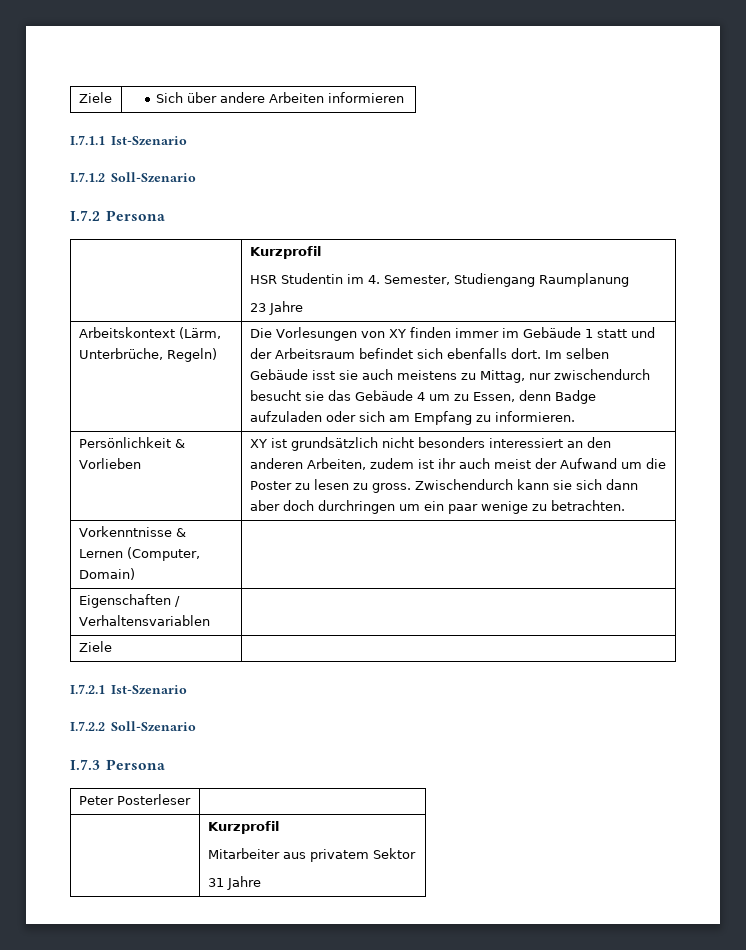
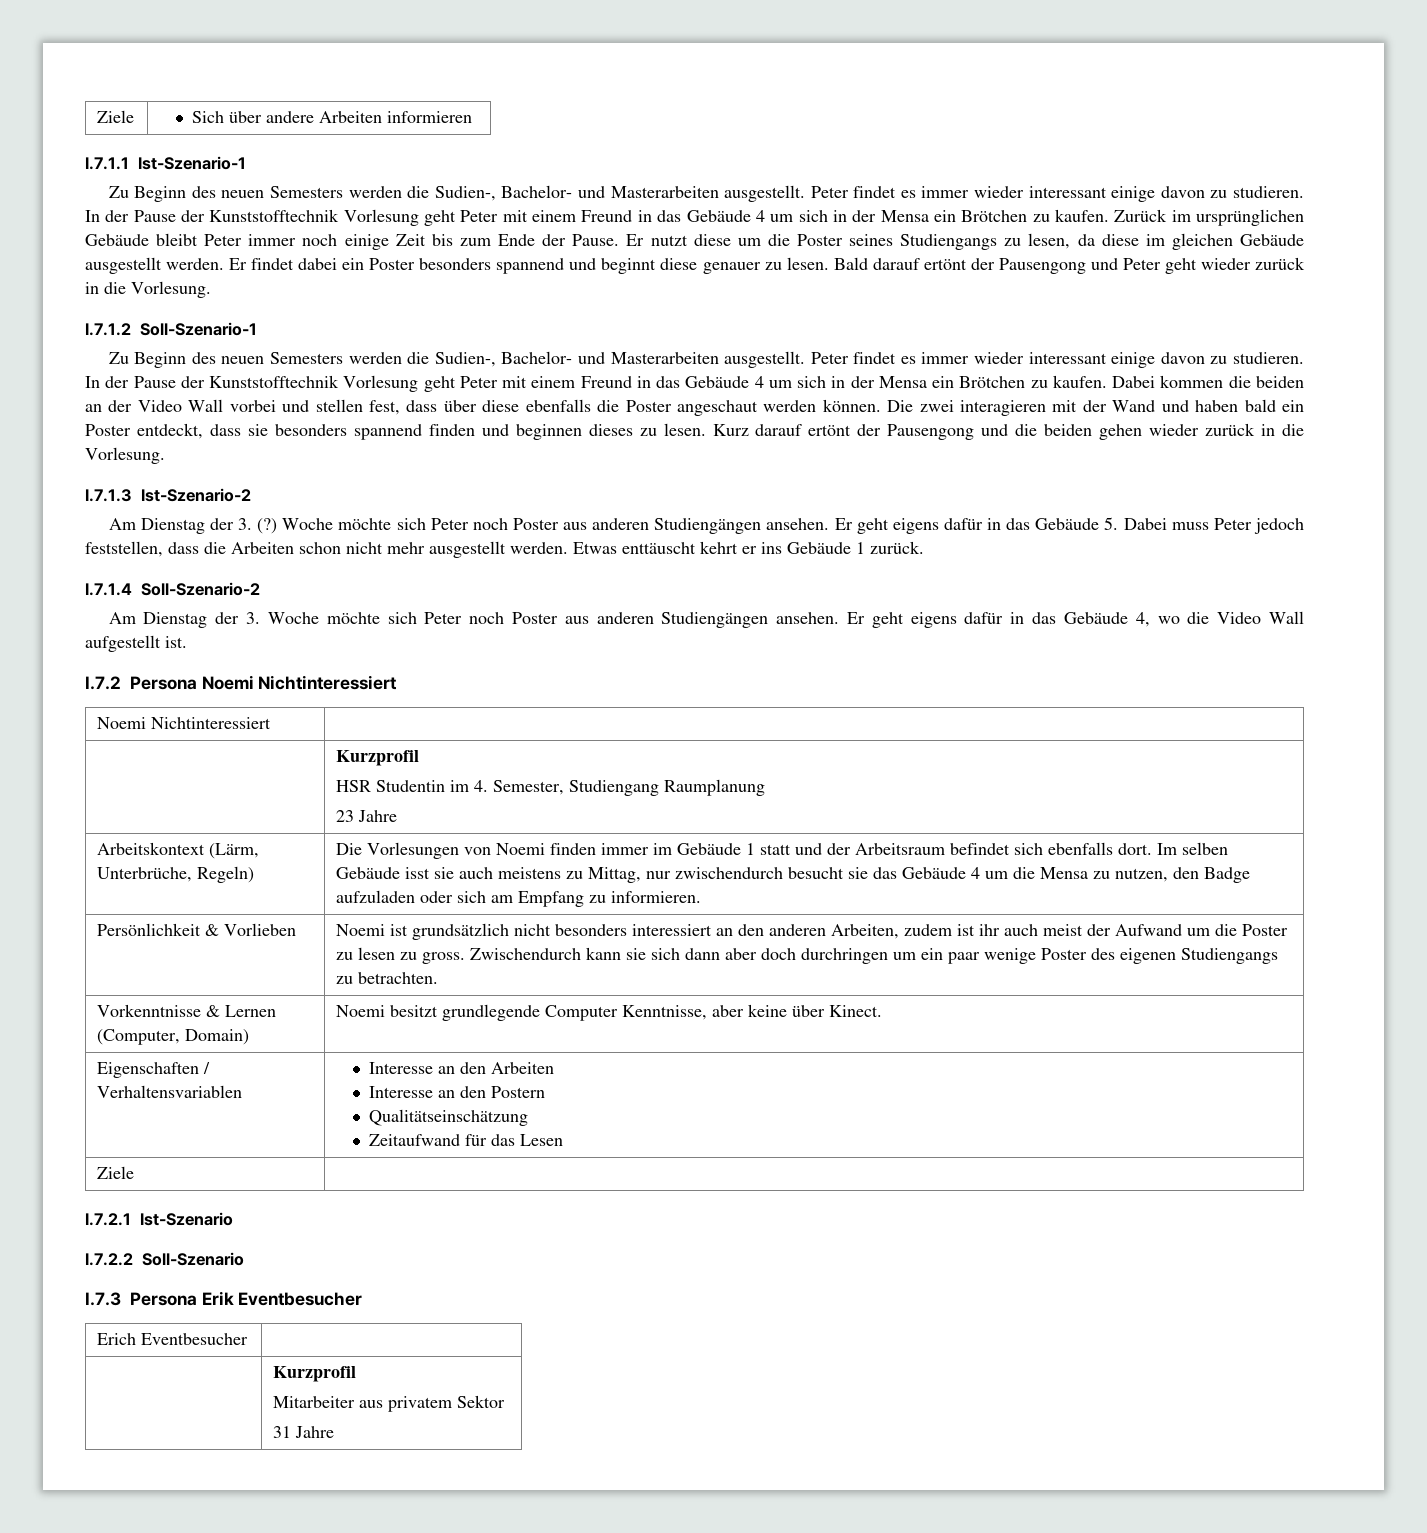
- I.7.1.1 Ist-Szenario
- I.7.1.2 Soll-Szenario
- I.7.2 Persona
+ I.7.1.1 Ist-Szenario-1
+ Zu Beginn des neuen Semesters werden die Sudien-, Bachelor- und Masterarbeiten ausgestellt. Peter findet es immer wieder interessant einige davon zu studieren. In der Pause der Kunststofftechnik Vorlesung geht Peter mit einem Freund in das Gebäude 4 um sich in der Mensa ein Brötchen zu kaufen. Zurück im ursprünglichen Gebäude bleibt Peter immer noch einige Zeit bis zum Ende der Pause. Er nutzt diese um die Poster seines Studiengangs zu lesen, da diese im gleichen Gebäude ausgestellt werden. Er findet dabei ein Poster besonders spannend und beginnt diese genauer zu lesen. Bald darauf ertönt der Pausengong und Peter geht wieder zurück in die Vorlesung.
+ I.7.1.2 Soll-Szenario-1
+ Zu Beginn des neuen Semesters werden die Sudien-, Bachelor- und Masterarbeiten ausgestellt. Peter findet es immer wieder interessant einige davon zu studieren. In der Pause der Kunststofftechnik Vorlesung geht Peter mit einem Freund in das Gebäude 4 um sich in der Mensa ein Brötchen zu kaufen. Dabei kommen die beiden an der Video Wall vorbei und stellen fest, dass über diese ebenfalls die Poster angeschaut werden können. Die zwei interagieren mit der Wand und haben bald ein Poster entdeckt, dass sie besonders spannend finden und beginnen dieses zu lesen. Kurz darauf ertönt der Pausengong und die beiden gehen wieder zurück in die Vorlesung.
+ I.7.1.3 Ist-Szenario-2
+ Am Dienstag der 3. (?) Woche möchte sich Peter noch Poster aus anderen Studiengängen ansehen. Er geht eigens dafür in das Gebäude 5. Dabei muss Peter jedoch feststellen, dass die Arbeiten schon nicht mehr ausgestellt werden. Etwas enttäuscht kehrt er ins Gebäude 1 zurück.
+ I.7.1.4 Soll-Szenario-2
+ Am Dienstag der 3. Woche möchte sich Peter noch Poster aus anderen Studiengängen ansehen. Er geht eigens dafür in das Gebäude 4, wo die Video Wall aufgestellt ist.
+ I.7.2 Persona Noemi Nichtinteressiert
+ Noemi Nichtinteressiert |
- Die Vorlesungen von XY finden immer im Gebäude 1 statt und der Arbeitsraum befindet sich ebenfalls dort.
+ Die Vorlesungen von Noemi finden immer im Gebäude 1 statt und der Arbeitsraum befindet sich ebenfalls dort.
- Im selben Gebäude isst sie auch meistens zu Mittag, nur zwischendurch besucht sie das Gebäude 4 um zu Essen, denn Badge aufzuladen oder sich am Empfang zu informieren.
+ Im selben Gebäude isst sie auch meistens zu Mittag, nur zwischendurch besucht sie das Gebäude 4 um die Mensa zu nutzen, den Badge aufzuladen oder sich am Empfang zu informieren.
- XY ist grundsätzlich nicht besonders interessiert an den anderen Arbeiten, zudem ist ihr auch meist der Aufwand um die Poster zu lesen zu gross.
+ Noemi ist grundsätzlich nicht besonders interessiert an den anderen Arbeiten, zudem ist ihr auch meist der Aufwand um die Poster zu lesen zu gross.
- Zwischendurch kann sie sich dann aber doch durchringen um ein paar wenige zu betrachten.
+ Zwischendurch kann sie sich dann aber doch durchringen um ein paar wenige Poster des eigenen Studiengangs zu betrachten.
- Vorkenntnisse & Lernen (Computer, Domain) |
- Eigenschaften / Verhaltensvariablen |
+ Vorkenntnisse & Lernen (Computer, Domain) | Noemi besitzt grundlegende Computer Kenntnisse, aber keine über Kinect.
+ Eigenschaften / Verhaltensvariablen | Interesse an den Arbeiten
+ Interesse an den Postern
+ Qualitätseinschätzung
+ Zeitaufwand für das Lesen
- I.7.3 Persona
- Peter Posterleser |
+ I.7.3 Persona Erik Eventbesucher
+ Erich Eventbesucher |

